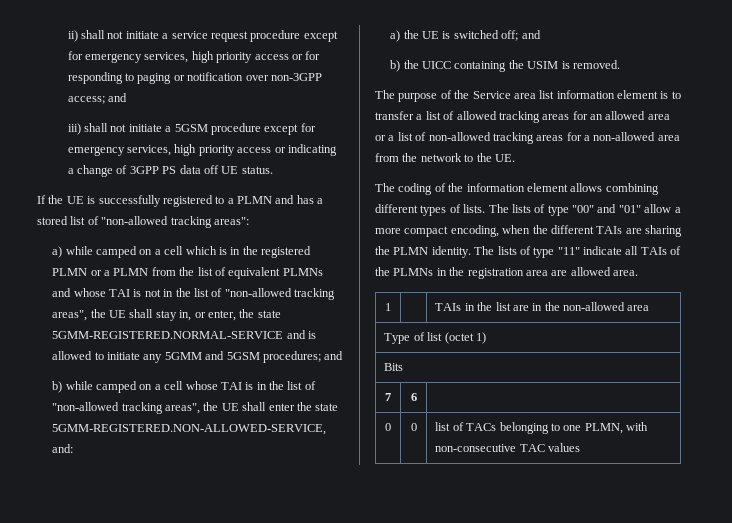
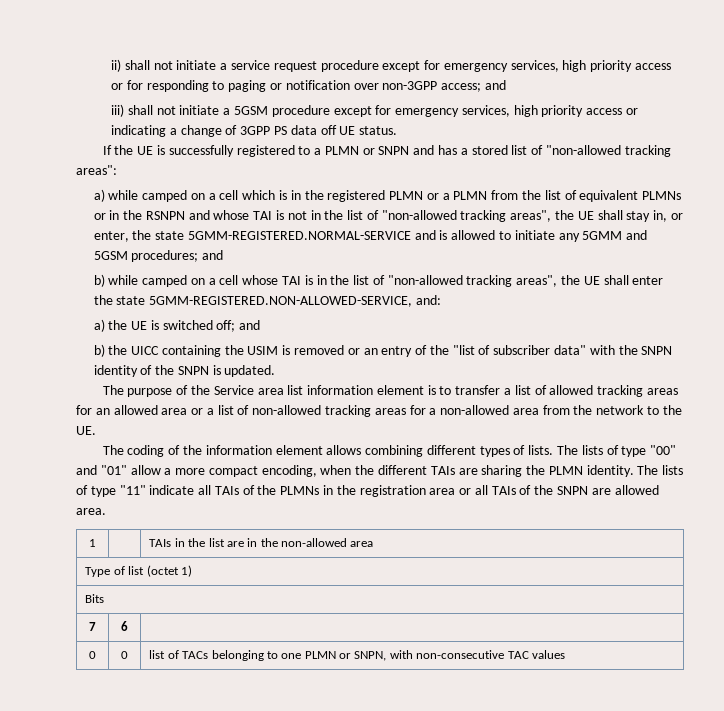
- If the UE is successfully registered to a PLMN and has a stored list of "non-allowed tracking areas":
+ If the UE is successfully registered to a PLMN or SNPN and has a stored list of "non-allowed tracking areas":
- a) while camped on a cell which is in the registered PLMN or a PLMN from the list of equivalent PLMNs and whose TAI is not in the list of "non-allowed tracking areas", the UE shall stay in, or enter, the state 5GMM-REGISTERED.NORMAL-SERVICE and is allowed to initiate any 5GMM and 5GSM procedures; and
+ a) while camped on a cell which is in the registered PLMN or a PLMN from the list of equivalent PLMNs or in the RSNPN and whose TAI is not in the list of "non-allowed tracking areas", the UE shall stay in, or enter, the state 5GMM-REGISTERED.NORMAL-SERVICE and is allowed to initiate any 5GMM and 5GSM procedures; and
- b) the UICC containing the USIM is removed.
+ b) the UICC containing the USIM is removed or an entry of the "list of subscriber data" with the SNPN identity of the SNPN is updated.
- The lists of type "11" indicate all TAIs of the PLMNs in the registration area are allowed area.
+ The lists of type "11" indicate all TAIs of the PLMNs in the registration area or all TAIs of the SNPN are allowed area.
- 0 | 0 | list of TACs belonging to one PLMN, with non-consecutive TAC values
+ 0 | 0 | list of TACs belonging to one PLMN or SNPN, with non-consecutive TAC values

